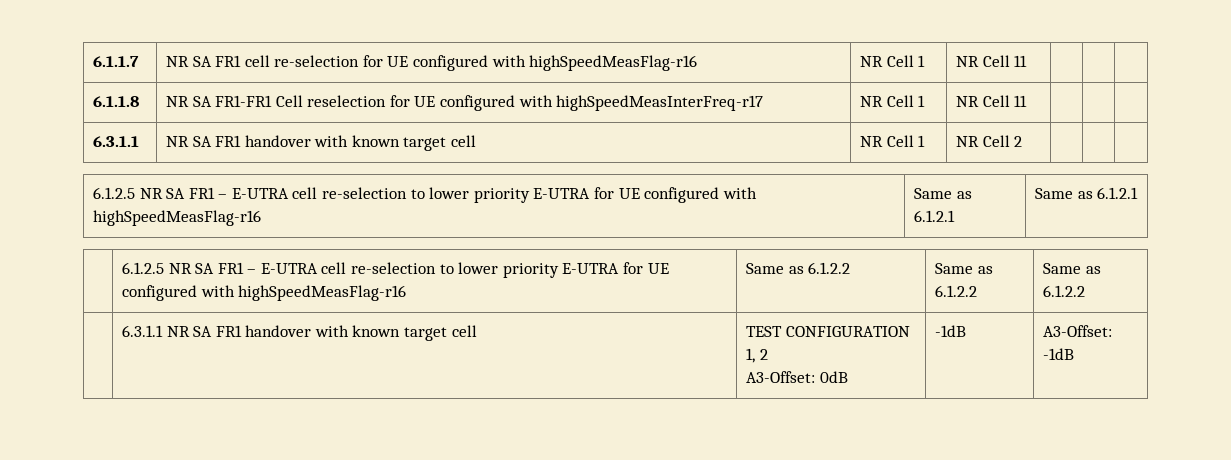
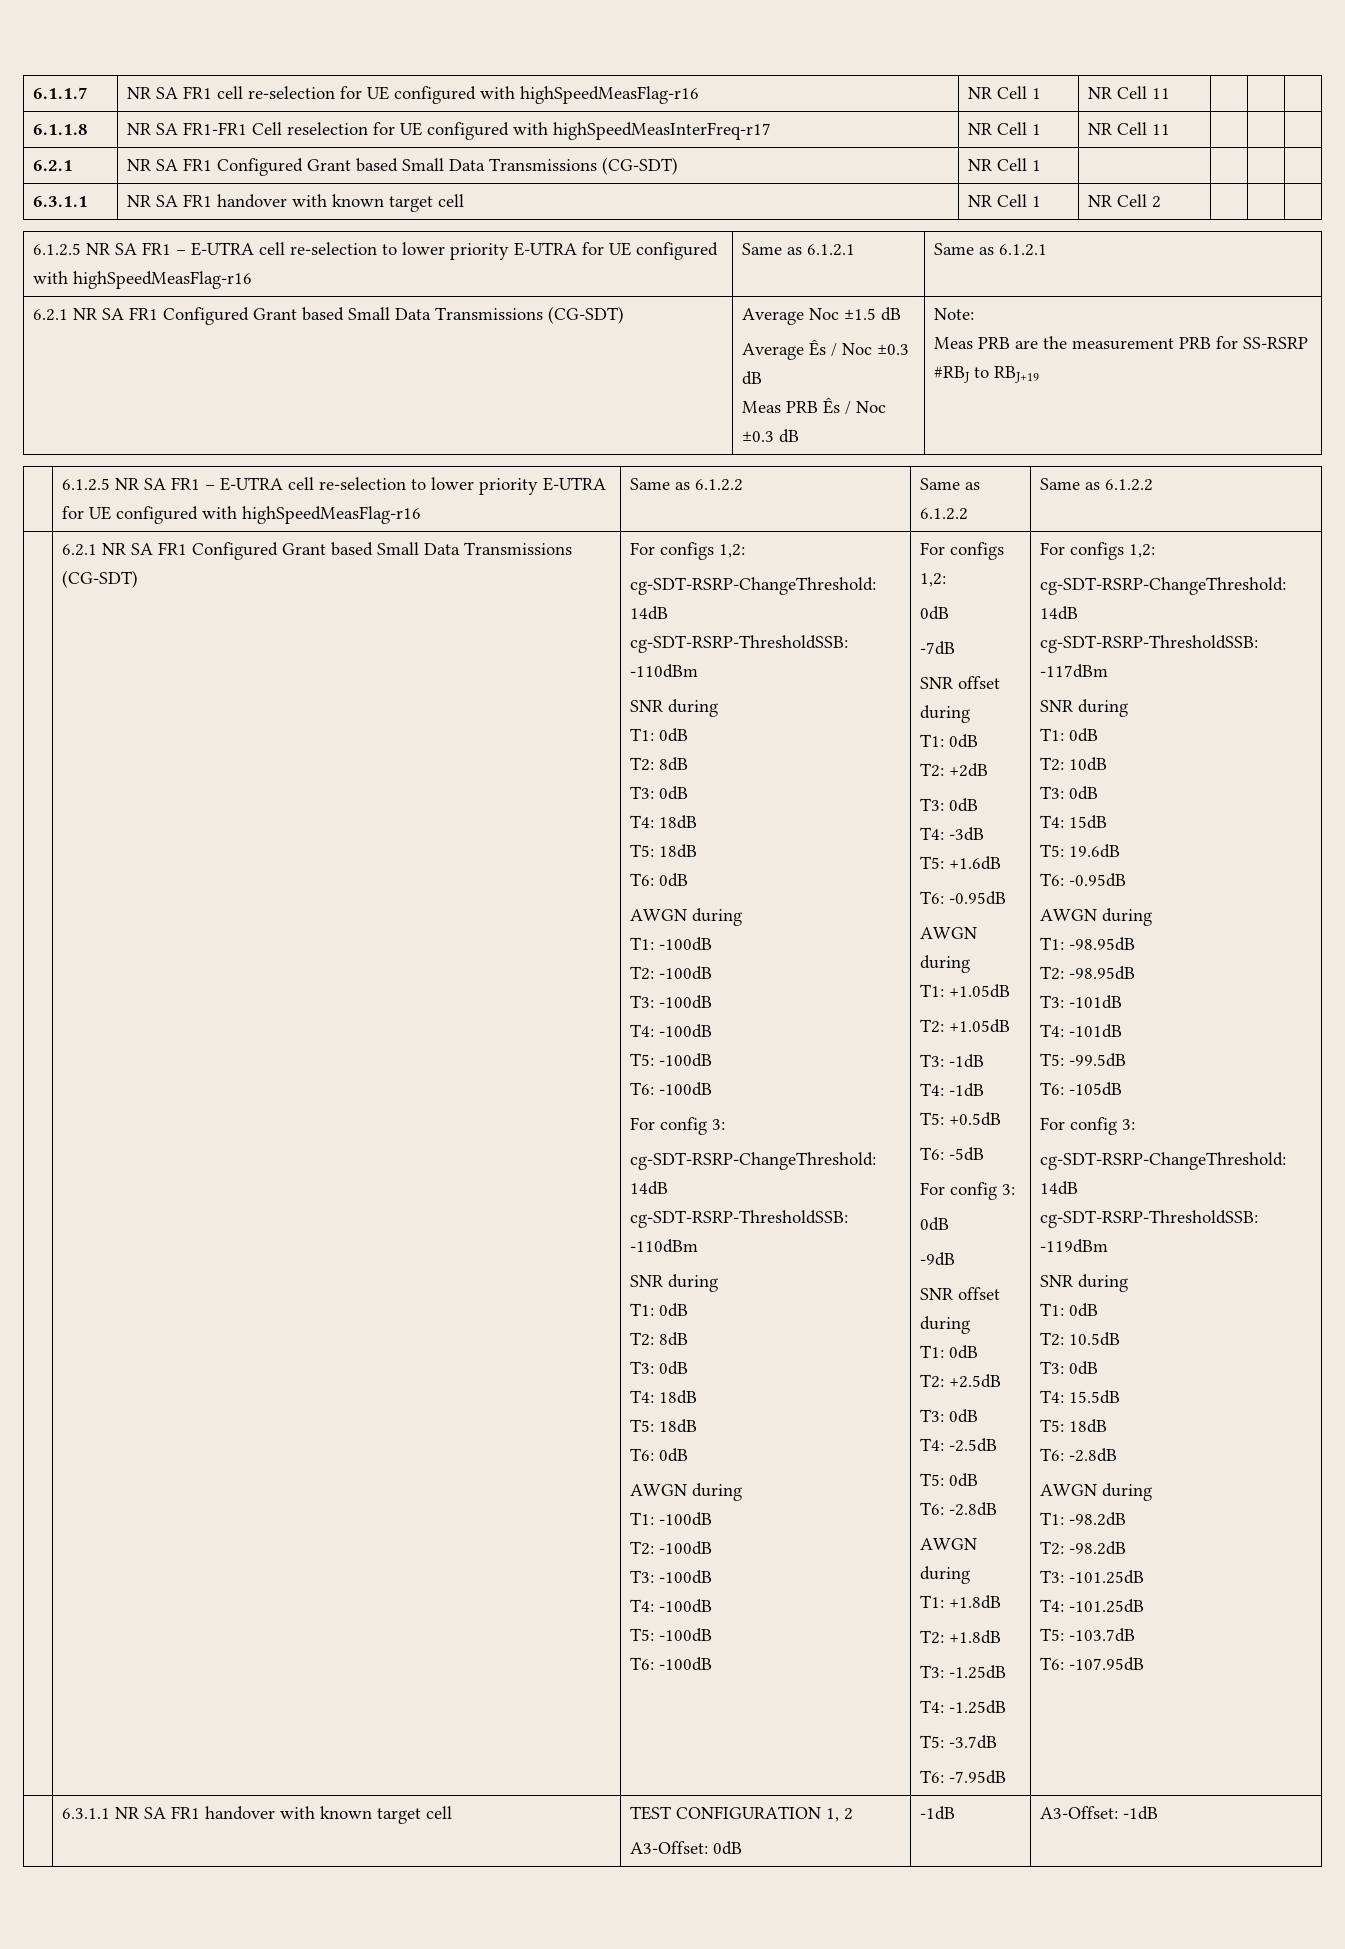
+ 6.2.1 | NR SA FR1 Configured Grant based Small Data Transmissions (CG-SDT) | NR Cell 1 | | | |
+ 6.2.1 NR SA FR1 Configured Grant based Small Data Transmissions (CG-SDT) | Average Noc ±1.5 dB
+ Average Ês / Noc ±0.3 dB
+ Meas PRB Ês / Noc ±0.3 dB | Note:
+ Meas PRB are the measurement PRB for SS-RSRP #RBJ to RBJ+19
+ 6.2.1 NR SA FR1 Configured Grant based Small Data Transmissions (CG-SDT) | For configs 1,2:
+ cg-SDT-RSRP-ChangeThreshold: 14dB
+ cg-SDT-RSRP-ThresholdSSB: -110dBm
+ SNR during
+ T1: 0dB
+ T2: 8dB
+ T3: 0dB
+ T4: 18dB
+ T5: 18dB
+ T6: 0dB
+ AWGN during
+ T1: -100dB
+ T2: -100dB
+ T3: -100dB
+ T4: -100dB
+ T5: -100dB
+ T6: -100dB
+ For config 3:
+ cg-SDT-RSRP-ChangeThreshold: 14dB
+ cg-SDT-RSRP-ThresholdSSB: -110dBm
+ SNR during
+ T1: 0dB
+ T2: 8dB
+ T3: 0dB
+ T4: 18dB
+ T5: 18dB
+ T6: 0dB
+ AWGN during
+ T1: -100dB
+ T2: -100dB
+ T3: -100dB
+ T4: -100dB
+ T5: -100dB
+ T6: -100dB | For configs 1,2:
+ 0dB
+ -7dB
+ SNR offset during
+ T1: 0dB
+ T2: +2dB
+ T3: 0dB
+ T4: -3dB
+ T5: +1.6dB
+ T6: -0.95dB
+ AWGN during
+ T1: +1.05dB
+ T2: +1.05dB
+ T3: -1dB
+ T4: -1dB
+ T5: +0.5dB
+ T6: -5dB
+ For config 3:
+ 0dB
+ -9dB
+ SNR offset during
+ T1: 0dB
+ T2: +2.5dB
+ T3: 0dB
+ T4: -2.5dB
+ T5: 0dB
+ T6: -2.8dB
+ AWGN during
+ T1: +1.8dB
+ T2: +1.8dB
+ T3: -1.25dB
+ T4: -1.25dB
+ T5: -3.7dB
+ T6: -7.95dB | For configs 1,2:
+ cg-SDT-RSRP-ChangeThreshold: 14dB
+ cg-SDT-RSRP-ThresholdSSB: -117dBm
+ SNR during
+ T1: 0dB
+ T2: 10dB
+ T3: 0dB
+ T4: 15dB
+ T5: 19.6dB
+ T6: -0.95dB
+ AWGN during
+ T1: -98.95dB
+ T2: -98.95dB
+ T3: -101dB
+ T4: -101dB
+ T5: -99.5dB
+ T6: -105dB
+ For config 3:
+ cg-SDT-RSRP-ChangeThreshold: 14dB
+ cg-SDT-RSRP-ThresholdSSB: -119dBm
+ SNR during
+ T1: 0dB
+ T2: 10.5dB
+ T3: 0dB
+ T4: 15.5dB
+ T5: 18dB
+ T6: -2.8dB
+ AWGN during
+ T1: -98.2dB
+ T2: -98.2dB
+ T3: -101.25dB
+ T4: -101.25dB
+ T5: -103.7dB
+ T6: -107.95dB

